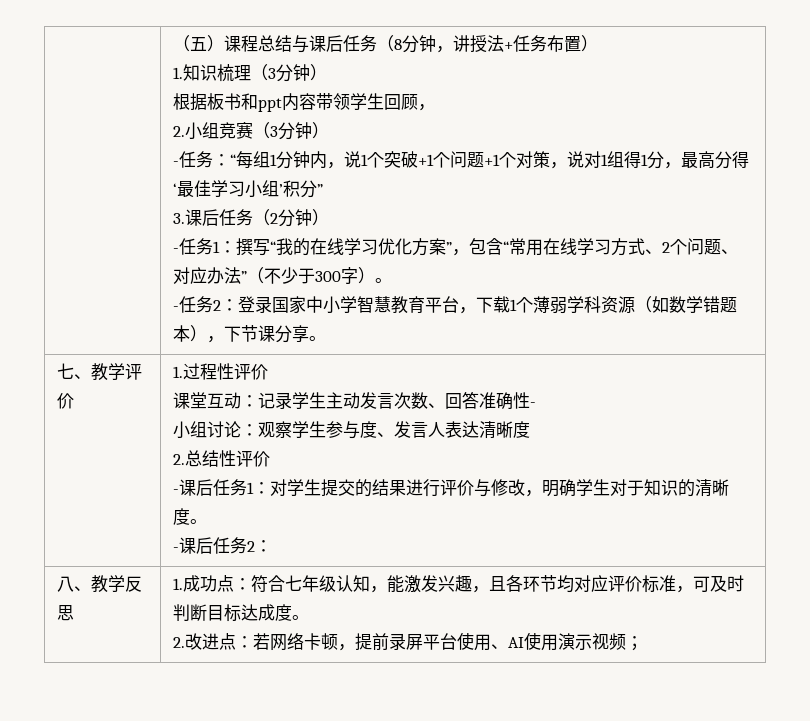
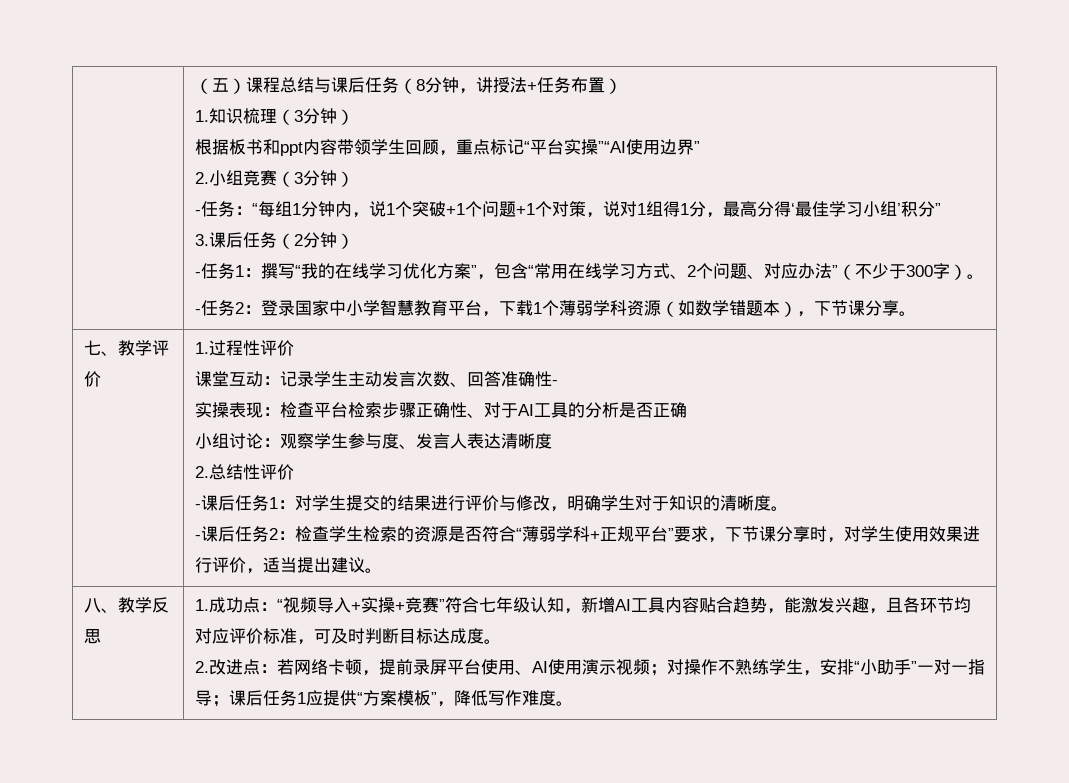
- 根据板书和ppt内容带领学生回顾，
+ 根据板书和ppt内容带领学生回顾，重点标记“平台实操”“AI使用边界”
+ 实操表现：检查平台检索步骤正确性、对于AI工具的分析是否正确
- -课后任务2：
+ -课后任务2：检查学生检索的资源是否符合“薄弱学科+正规平台”要求，下节课分享时，对学生使用效果进行评价，适当提出建议。
- 1.成功点：符合七年级认知，能激发兴趣，且各环节均对应评价标准，可及时判断目标达成度。
+ 1.成功点：“视频导入+实操+竞赛”符合七年级认知，新增AI工具内容贴合趋势，能激发兴趣，且各环节均对应评价标准，可及时判断目标达成度。
- 2.改进点：若网络卡顿，提前录屏平台使用、AI使用演示视频；
+ 2.改进点：若网络卡顿，提前录屏平台使用、AI使用演示视频；对操作不熟练学生，安排“小助手”一对一指导；课后任务1应提供“方案模板”，降低写作难度。

